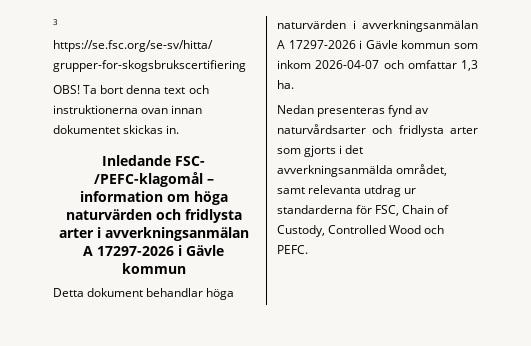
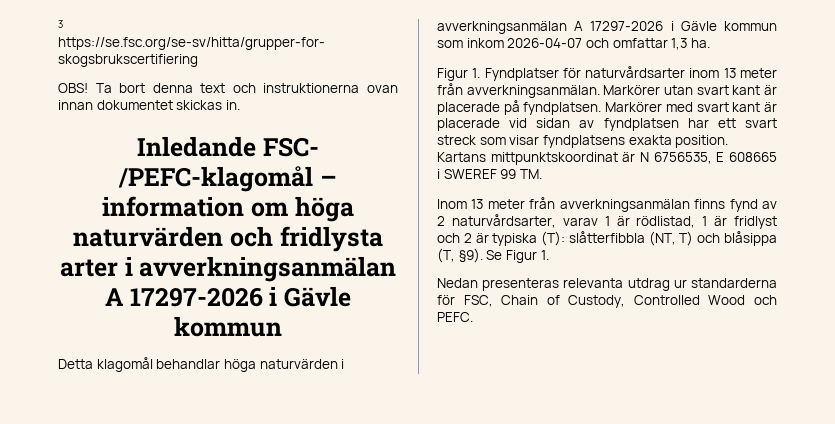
- Detta dokument behandlar höga naturvärden i avverkningsanmälan A 17297-2026 i Gävle kommun som inkom 2026-04-07 och omfattar 1,3 ha.
+ Detta klagomål behandlar höga naturvärden i avverkningsanmälan A 17297-2026 i Gävle kommun som inkom 2026-04-07 och omfattar 1,3 ha.
- Nedan presenteras fynd av naturvårdsarter och fridlysta arter som gjorts i det avverkningsanmälda området, samt relevanta utdrag ur standarderna för FSC, Chain of Custody, Controlled Wood och PEFC.
+ Figur 1. Fyndplatser för naturvårdsarter inom 13 meter från avverkningsanmälan. Markörer utan svart kant är placerade på fyndplatsen. Markörer med svart kant är placerade vid sidan av fyndplatsen har ett svart streck som visar fyndplatsens exakta position. Kartans mittpunktskoordinat är N 6756535, E 608665 i SWEREF 99 TM.
+ Inom 13 meter från avverkningsanmälan finns fynd av 2 naturvårdsarter, varav 1 är rödlistad, 1 är fridlyst och 2 är typiska (T): slåtterfibbla (NT, T) och blåsippa (T, §9). Se Figur 1.
+ Nedan presenteras relevanta utdrag ur standarderna för FSC, Chain of Custody, Controlled Wood och PEFC.

